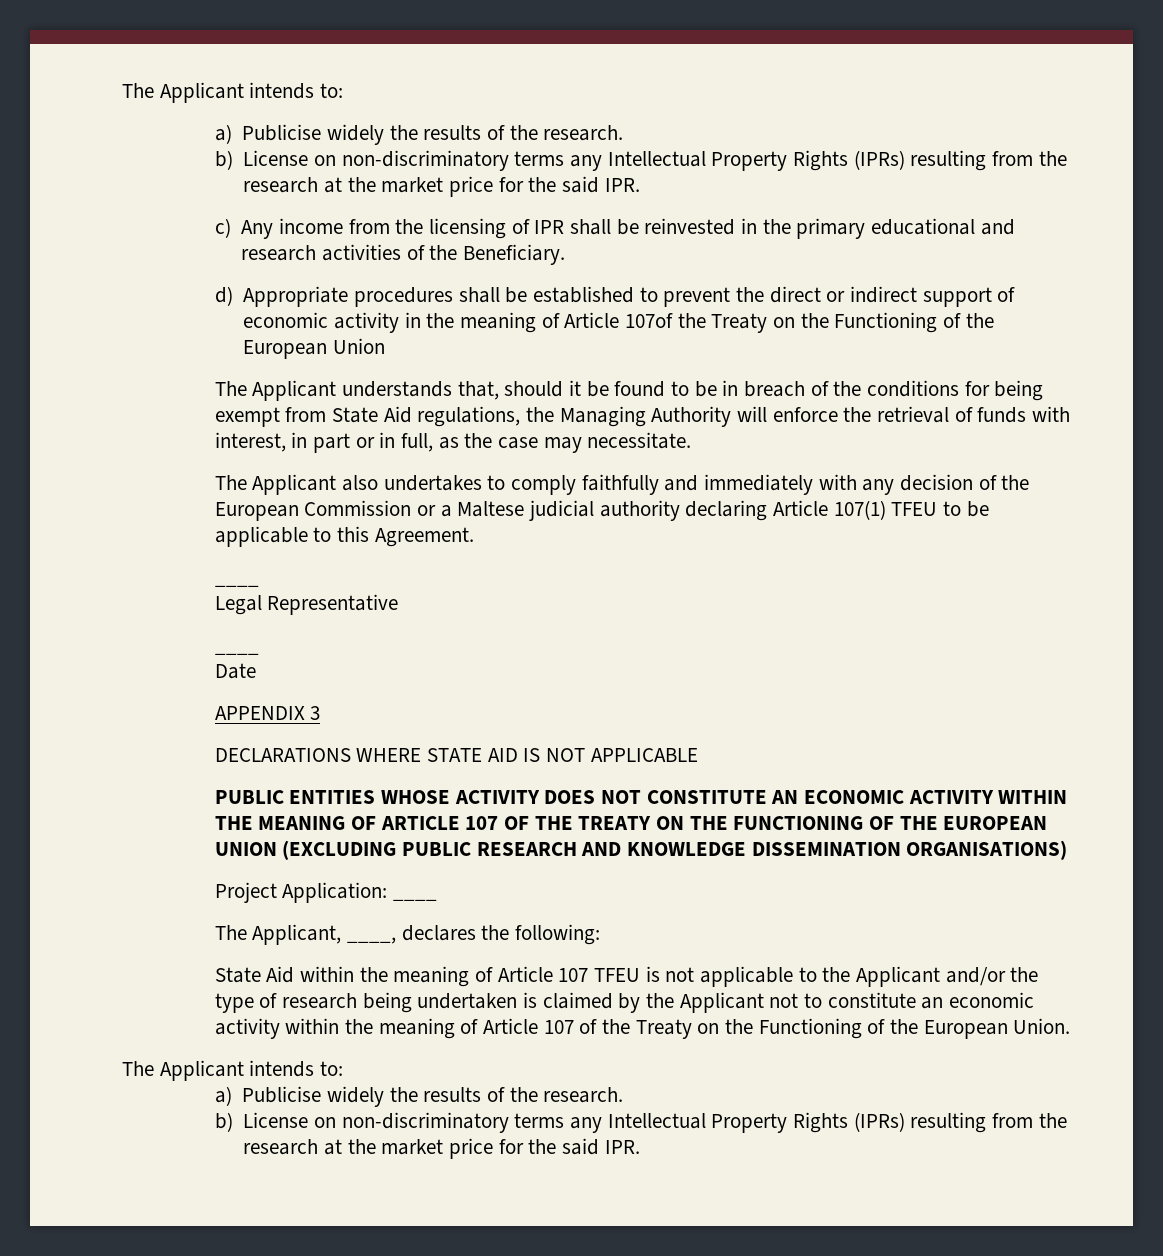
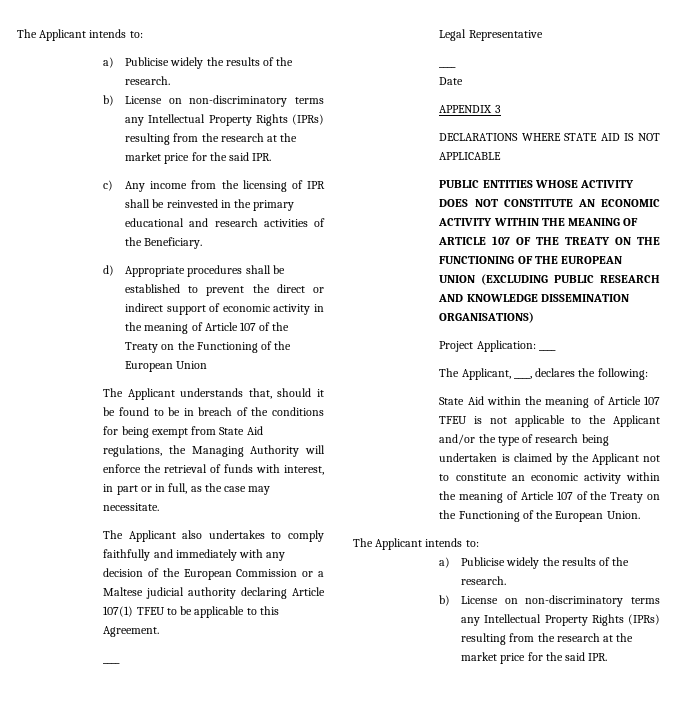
- d) Appropriate procedures shall be established to prevent the direct or indirect support of economic activity in the meaning of Article 107of the Treaty on the Functioning of the European Union
+ d) Appropriate procedures shall be established to prevent the direct or indirect support of economic activity in the meaning of Article 107 of the Treaty on the Functioning of the European Union

